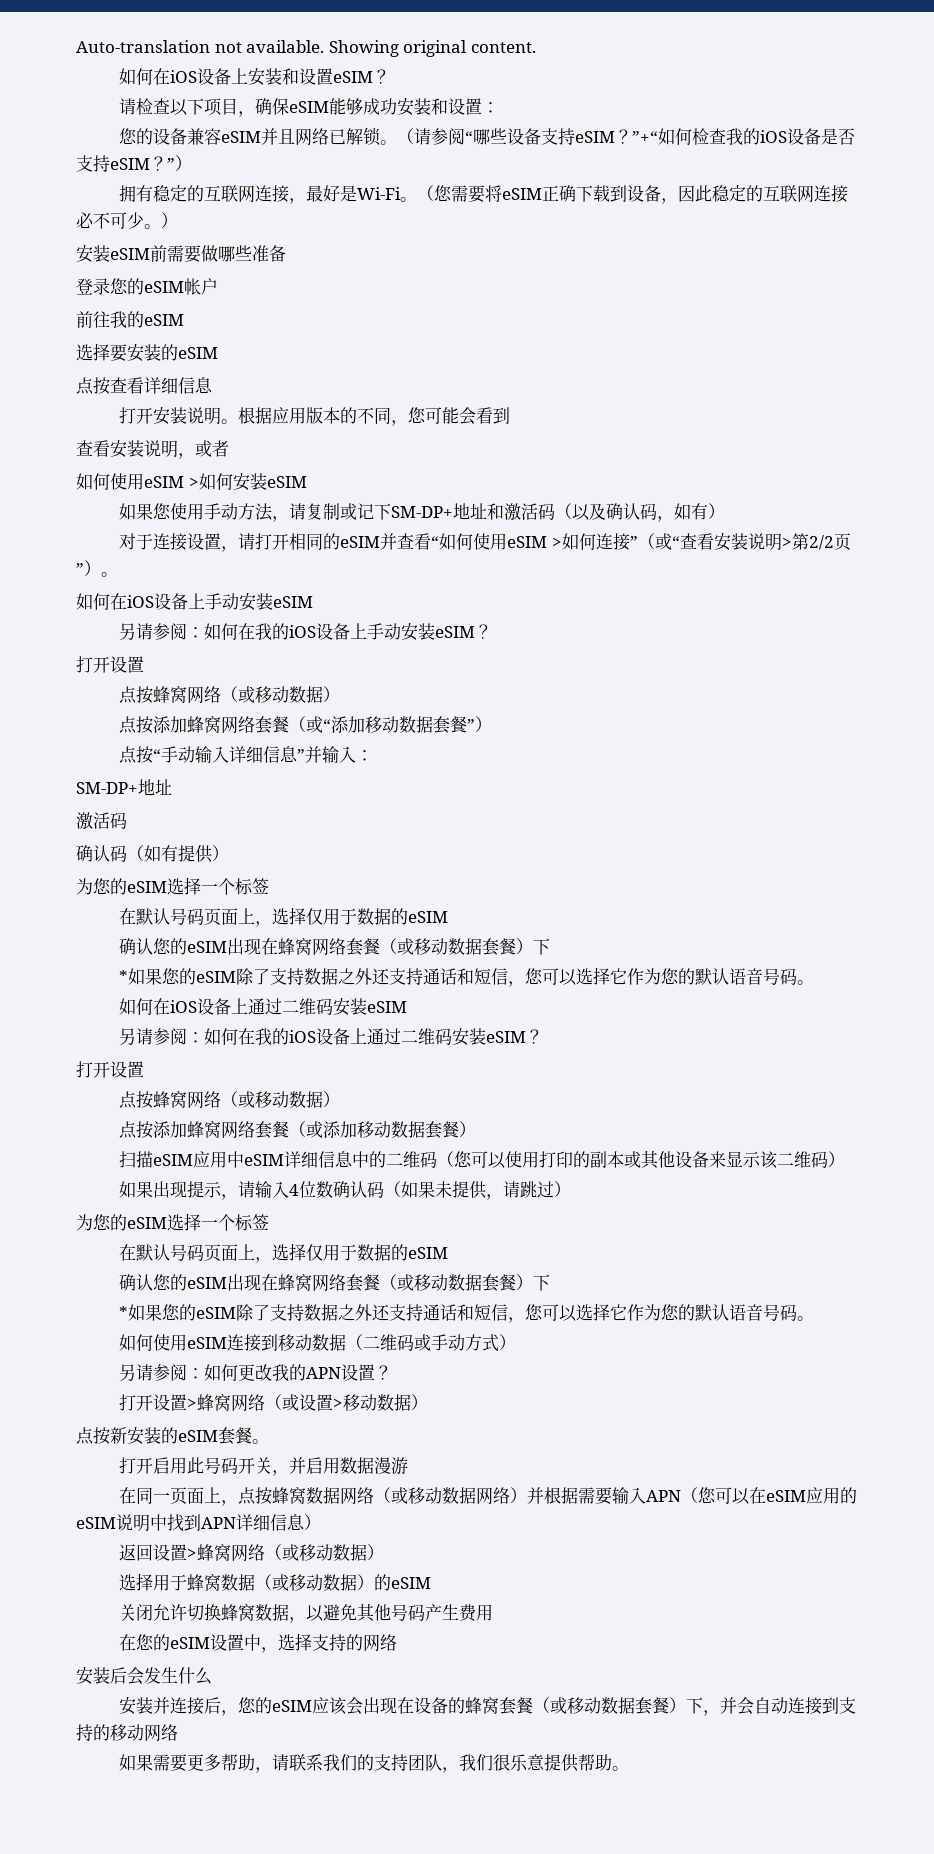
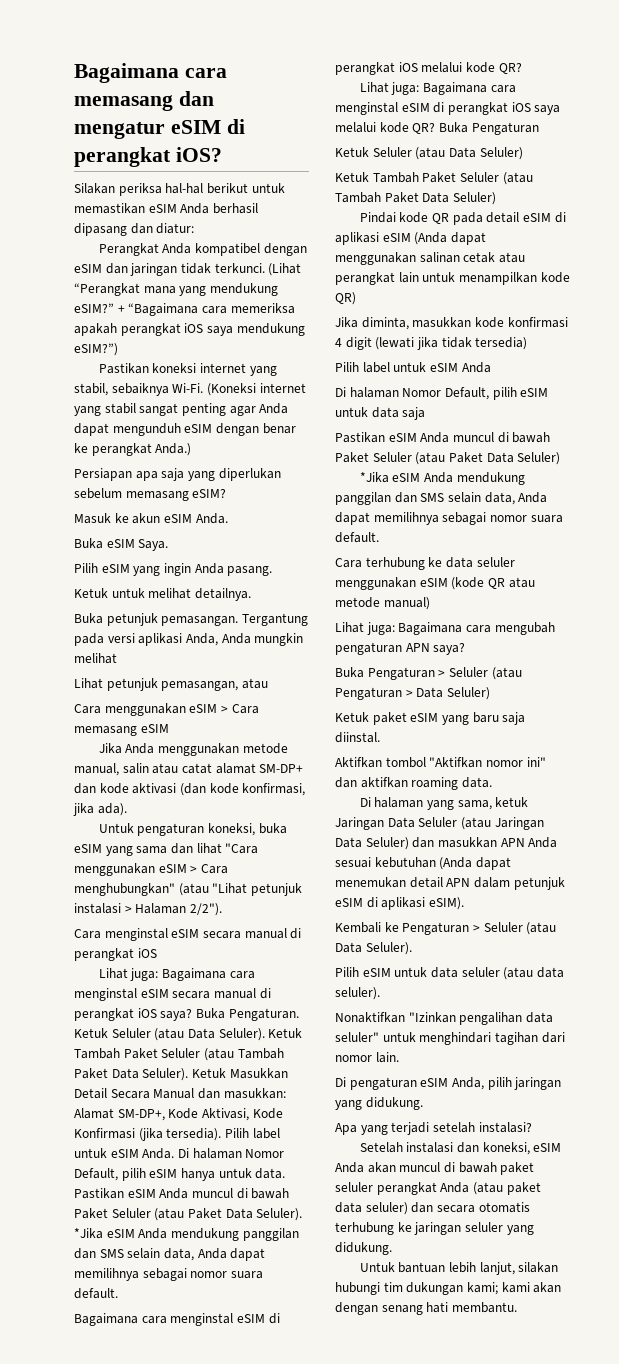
- Auto-translation not available. Showing original content.
- 如何在iOS设备上安装和设置eSIM？
- 请检查以下项目，确保eSIM能够成功安装和设置：
- 您的设备兼容eSIM并且网络已解锁。（请参阅“哪些设备支持eSIM？”+“如何检查我的iOS设备是否支持eSIM？”）
- 拥有稳定的互联网连接，最好是Wi-Fi。（您需要将eSIM正确下载到设备，因此稳定的互联网连接必不可少。）
- 安装eSIM前需要做哪些准备
- 登录您的eSIM帐户
- 前往我的eSIM
- 选择要安装的eSIM
- 点按查看详细信息
- 打开安装说明。根据应用版本的不同，您可能会看到
- 查看安装说明，或者
- 如何使用eSIM >如何安装eSIM
- 如果您使用手动方法，请复制或记下SM-DP+地址和激活码（以及确认码，如有）
- 对于连接设置，请打开相同的eSIM并查看“如何使用eSIM >如何连接”（或“查看安装说明>第2/2页”）。
- 如何在iOS设备上手动安装eSIM
- 另请参阅：如何在我的iOS设备上手动安装eSIM？
- 打开设置
- 点按蜂窝网络（或移动数据）
- 点按添加蜂窝网络套餐（或“添加移动数据套餐”）
- 点按“手动输入详细信息”并输入：
- SM-DP+地址
- 激活码
- 确认码（如有提供）
- 为您的eSIM选择一个标签
- 在默认号码页面上，选择仅用于数据的eSIM
- 确认您的eSIM出现在蜂窝网络套餐（或移动数据套餐）下
- *如果您的eSIM除了支持数据之外还支持通话和短信，您可以选择它作为您的默认语音号码。
- 如何在iOS设备上通过二维码安装eSIM
- 另请参阅：如何在我的iOS设备上通过二维码安装eSIM？
- 打开设置
- 点按蜂窝网络（或移动数据）
- 点按添加蜂窝网络套餐（或添加移动数据套餐）
- 扫描eSIM应用中eSIM详细信息中的二维码（您可以使用打印的副本或其他设备来显示该二维码）
- 如果出现提示，请输入4位数确认码（如果未提供，请跳过）
- 为您的eSIM选择一个标签
- 在默认号码页面上，选择仅用于数据的eSIM
- 确认您的eSIM出现在蜂窝网络套餐（或移动数据套餐）下
- *如果您的eSIM除了支持数据之外还支持通话和短信，您可以选择它作为您的默认语音号码。
- 如何使用eSIM连接到移动数据（二维码或手动方式）
- 另请参阅：如何更改我的APN设置？
- 打开设置>蜂窝网络（或设置>移动数据）
- 点按新安装的eSIM套餐。
- 打开启用此号码开关，并启用数据漫游
- 在同一页面上，点按蜂窝数据网络（或移动数据网络）并根据需要输入APN（您可以在eSIM应用的eSIM说明中找到APN详细信息）
- 返回设置>蜂窝网络（或移动数据）
- 选择用于蜂窝数据（或移动数据）的eSIM
- 关闭允许切换蜂窝数据，以避免其他号码产生费用
- 在您的eSIM设置中，选择支持的网络
- 安装后会发生什么
- 安装并连接后，您的eSIM应该会出现在设备的蜂窝套餐（或移动数据套餐）下，并会自动连接到支持的移动网络
- 如果需要更多帮助，请联系我们的支持团队，我们很乐意提供帮助。
+ Bagaimana cara memasang dan mengatur eSIM di perangkat iOS?
+ Silakan periksa hal-hal berikut untuk memastikan eSIM Anda berhasil dipasang dan diatur:
+ Perangkat Anda kompatibel dengan eSIM dan jaringan tidak terkunci. (Lihat “Perangkat mana yang mendukung eSIM?” + “Bagaimana cara memeriksa apakah perangkat iOS saya mendukung eSIM?”)
+ Pastikan koneksi internet yang stabil, sebaiknya Wi-Fi. (Koneksi internet yang stabil sangat penting agar Anda dapat mengunduh eSIM dengan benar ke perangkat Anda.)
+ Persiapan apa saja yang diperlukan sebelum memasang eSIM?
+ Masuk ke akun eSIM Anda.
+ Buka eSIM Saya.
+ Pilih eSIM yang ingin Anda pasang.
+ Ketuk untuk melihat detailnya.
+ Buka petunjuk pemasangan. Tergantung pada versi aplikasi Anda, Anda mungkin melihat
+ Lihat petunjuk pemasangan, atau
+ Cara menggunakan eSIM > Cara memasang eSIM
+ Jika Anda menggunakan metode manual, salin atau catat alamat SM-DP+ dan kode aktivasi (dan kode konfirmasi, jika ada).
+ Untuk pengaturan koneksi, buka eSIM yang sama dan lihat "Cara menggunakan eSIM > Cara menghubungkan" (atau "Lihat petunjuk instalasi > Halaman 2/2").
+ Cara menginstal eSIM secara manual di perangkat iOS
+ Lihat juga: Bagaimana cara menginstal eSIM secara manual di perangkat iOS saya? Buka Pengaturan. Ketuk Seluler (atau Data Seluler). Ketuk Tambah Paket Seluler (atau Tambah Paket Data Seluler). Ketuk Masukkan Detail Secara Manual dan masukkan: Alamat SM-DP+, Kode Aktivasi, Kode Konfirmasi (jika tersedia). Pilih label untuk eSIM Anda. Di halaman Nomor Default, pilih eSIM hanya untuk data. Pastikan eSIM Anda muncul di bawah Paket Seluler (atau Paket Data Seluler). *Jika eSIM Anda mendukung panggilan dan SMS selain data, Anda dapat memilihnya sebagai nomor suara default.
+ Bagaimana cara menginstal eSIM di perangkat iOS melalui kode QR?
+ Lihat juga: Bagaimana cara menginstal eSIM di perangkat iOS saya melalui kode QR? Buka Pengaturan
+ Ketuk Seluler (atau Data Seluler)
+ Ketuk Tambah Paket Seluler (atau Tambah Paket Data Seluler)
+ Pindai kode QR pada detail eSIM di aplikasi eSIM (Anda dapat menggunakan salinan cetak atau perangkat lain untuk menampilkan kode QR)
+ Jika diminta, masukkan kode konfirmasi 4 digit (lewati jika tidak tersedia)
+ Pilih label untuk eSIM Anda
+ Di halaman Nomor Default, pilih eSIM untuk data saja
+ Pastikan eSIM Anda muncul di bawah Paket Seluler (atau Paket Data Seluler)
+ *Jika eSIM Anda mendukung panggilan dan SMS selain data, Anda dapat memilihnya sebagai nomor suara default.
+ Cara terhubung ke data seluler menggunakan eSIM (kode QR atau metode manual)
+ Lihat juga: Bagaimana cara mengubah pengaturan APN saya?
+ Buka Pengaturan > Seluler (atau Pengaturan > Data Seluler)
+ Ketuk paket eSIM yang baru saja diinstal.
+ Aktifkan tombol "Aktifkan nomor ini" dan aktifkan roaming data.
+ Di halaman yang sama, ketuk Jaringan Data Seluler (atau Jaringan Data Seluler) dan masukkan APN Anda sesuai kebutuhan (Anda dapat menemukan detail APN dalam petunjuk eSIM di aplikasi eSIM).
+ Kembali ke Pengaturan > Seluler (atau Data Seluler).
+ Pilih eSIM untuk data seluler (atau data seluler).
+ Nonaktifkan "Izinkan pengalihan data seluler" untuk menghindari tagihan dari nomor lain.
+ Di pengaturan eSIM Anda, pilih jaringan yang didukung.
+ Apa yang terjadi setelah instalasi?
+ Setelah instalasi dan koneksi, eSIM Anda akan muncul di bawah paket seluler perangkat Anda (atau paket data seluler) dan secara otomatis terhubung ke jaringan seluler yang didukung.
+ Untuk bantuan lebih lanjut, silakan hubungi tim dukungan kami; kami akan dengan senang hati membantu.

